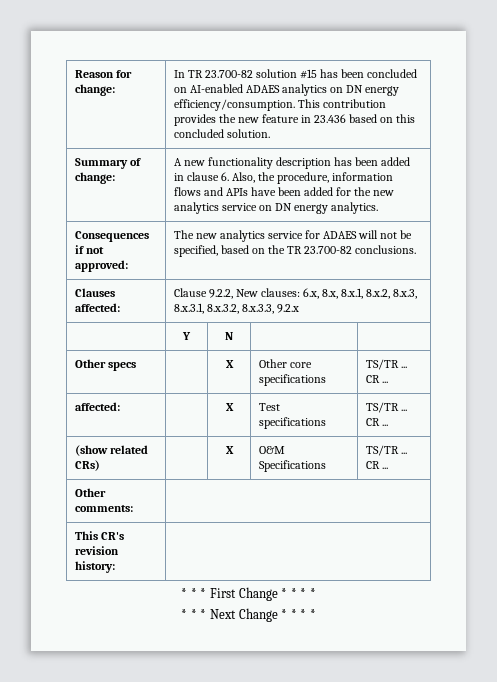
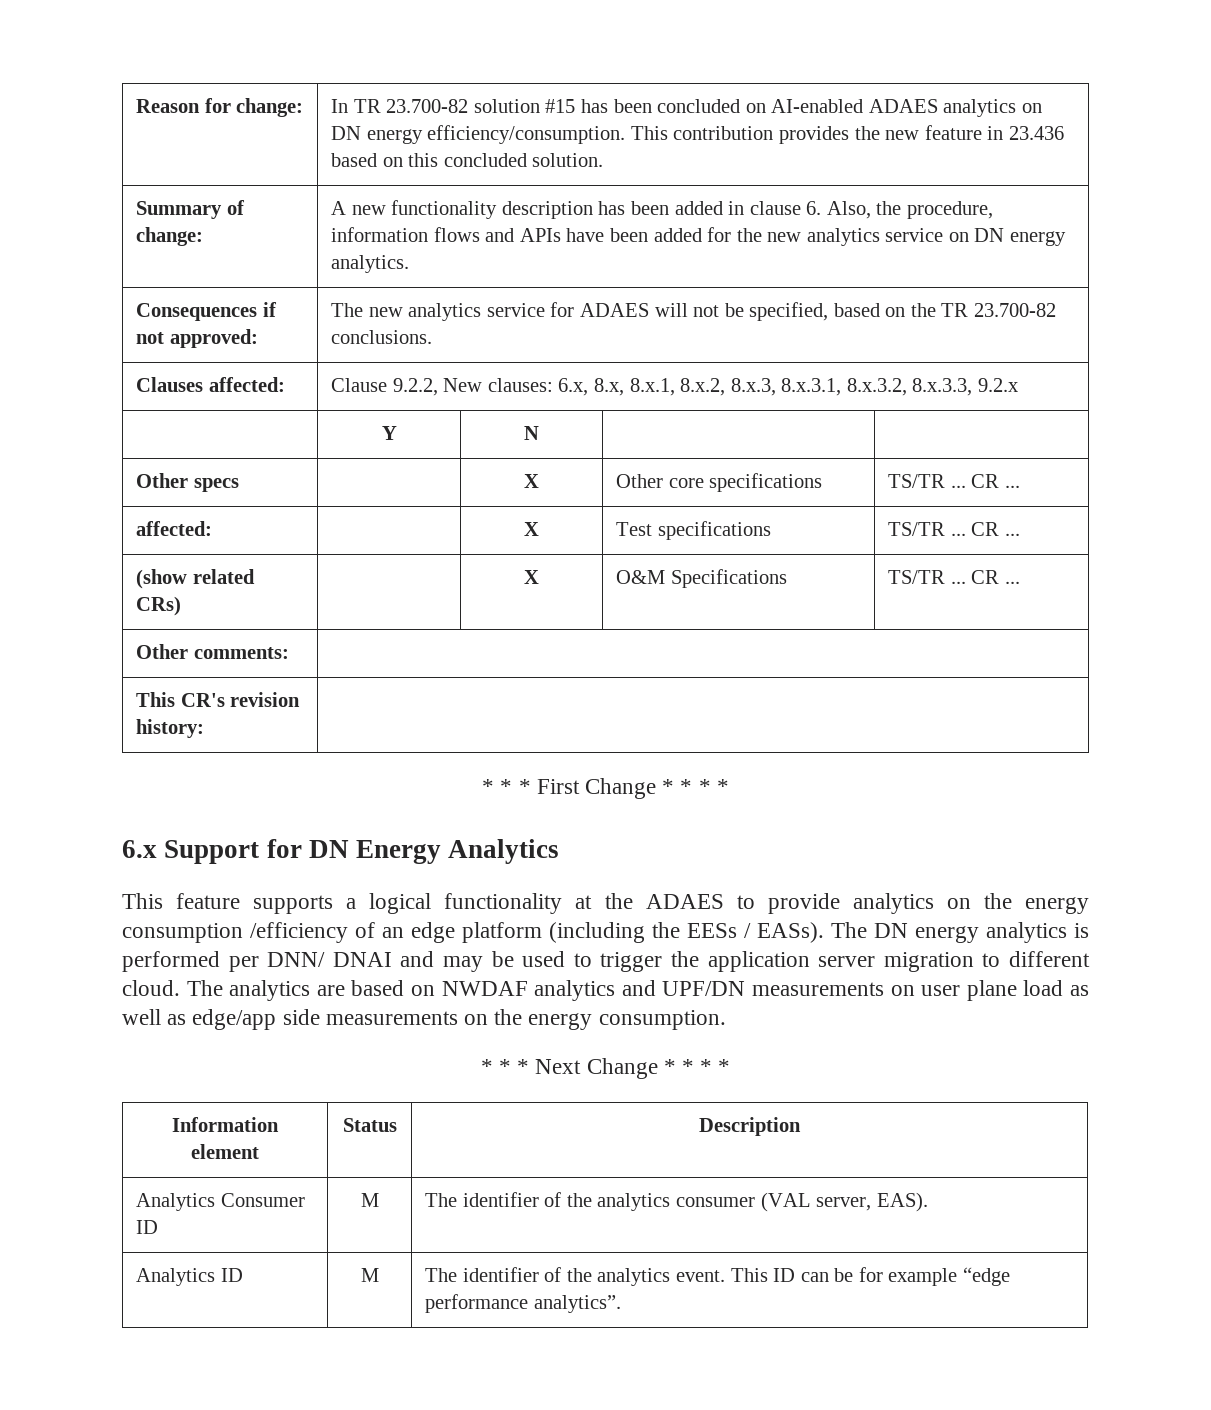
+ 6.x Support for DN Energy Analytics
+ This feature supports a logical functionality at the ADAES to provide analytics on the energy consumption /efficiency of an edge platform (including the EESs / EASs). The DN energy analytics is performed per DNN/ DNAI and may be used to trigger the application server migration to different cloud. The analytics are based on NWDAF analytics and UPF/DN measurements on user plane load as well as edge/app side measurements on the energy consumption.
+ Information element | Status | Description
+ Analytics Consumer ID | M | The identifier of the analytics consumer (VAL server, EAS).
+ Analytics ID | M | The identifier of the analytics event. This ID can be for example “edge performance analytics”.

